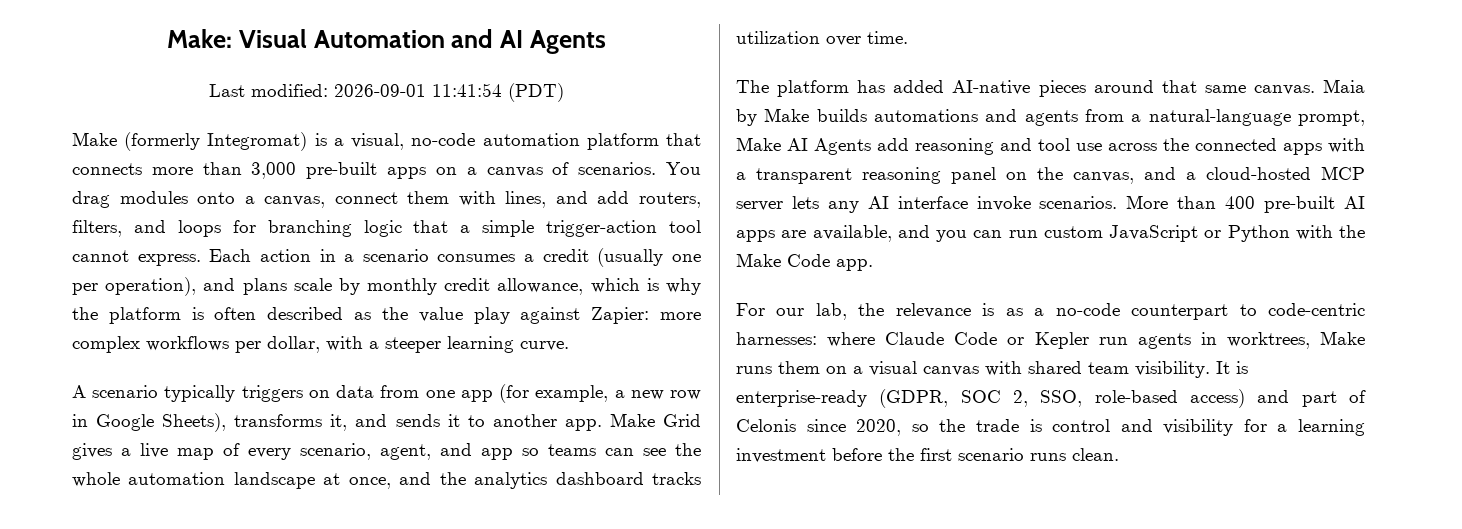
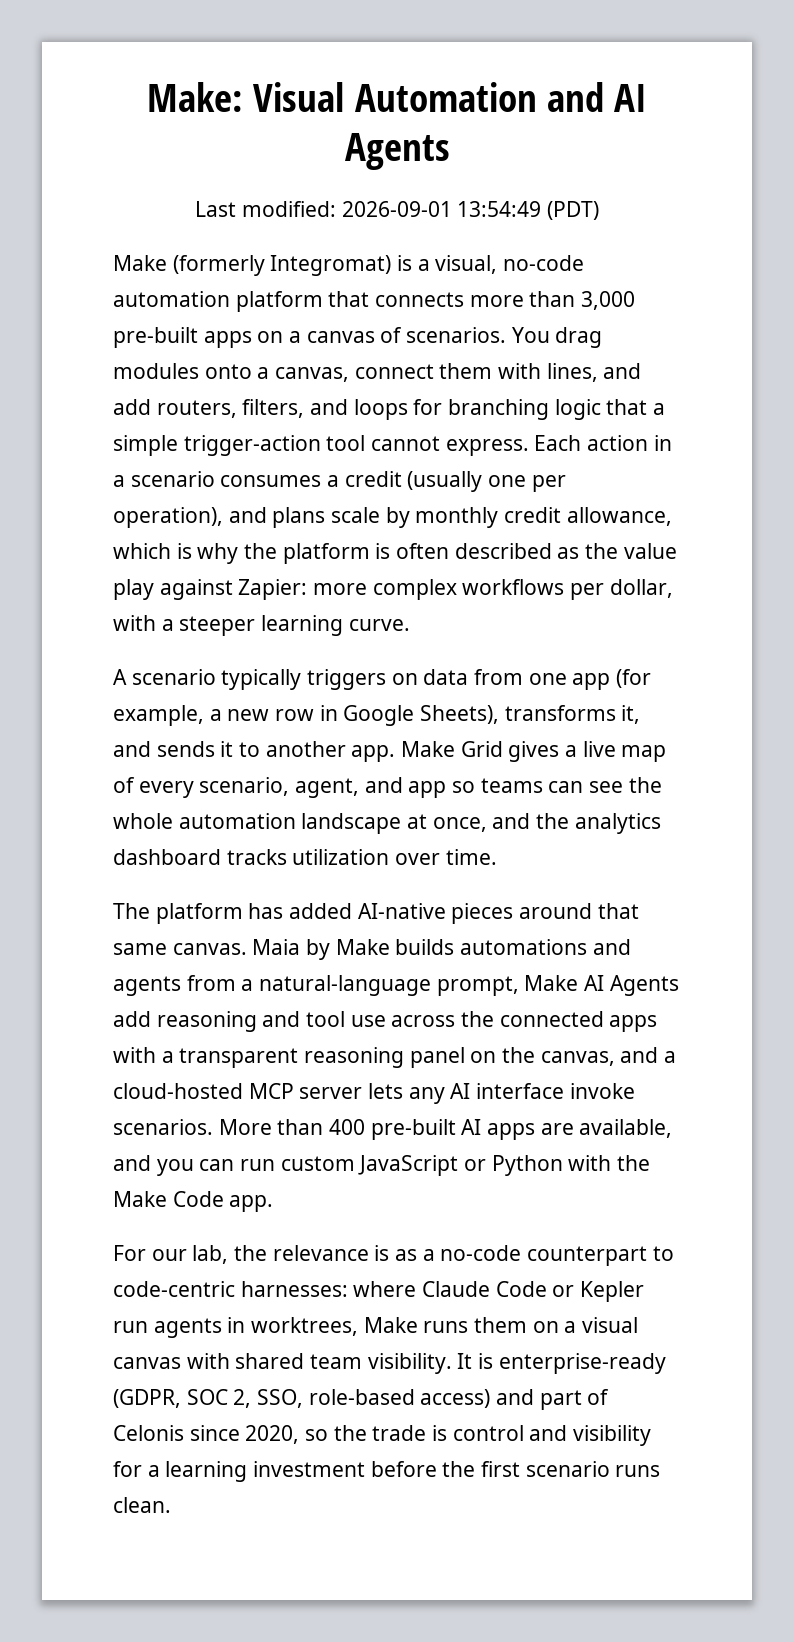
- Last modified: 2026-09-01 11:41:54 (PDT)
+ Last modified: 2026-09-01 13:54:49 (PDT)

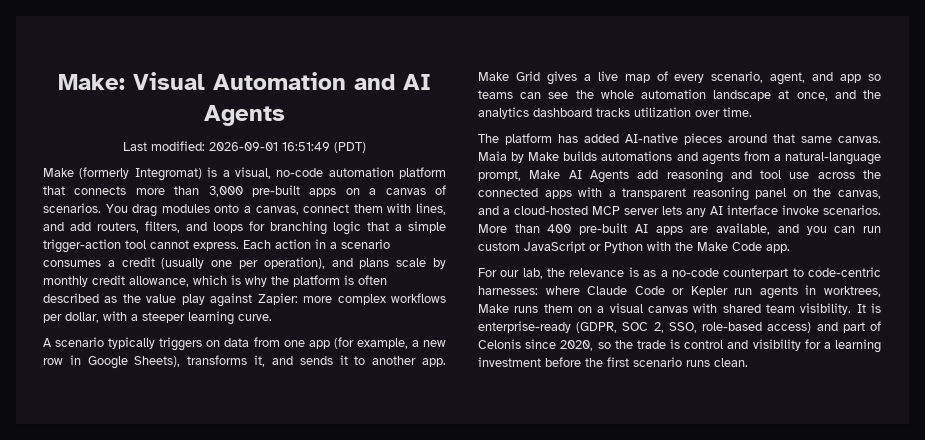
- Last modified: 2026-09-01 13:54:49 (PDT)
+ Last modified: 2026-09-01 16:51:49 (PDT)

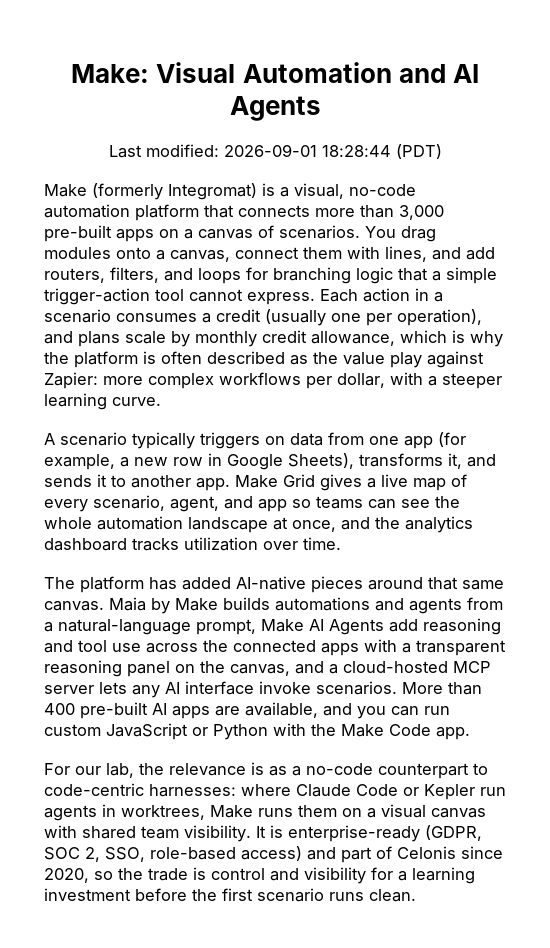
- Last modified: 2026-09-01 16:51:49 (PDT)
+ Last modified: 2026-09-01 18:28:44 (PDT)

